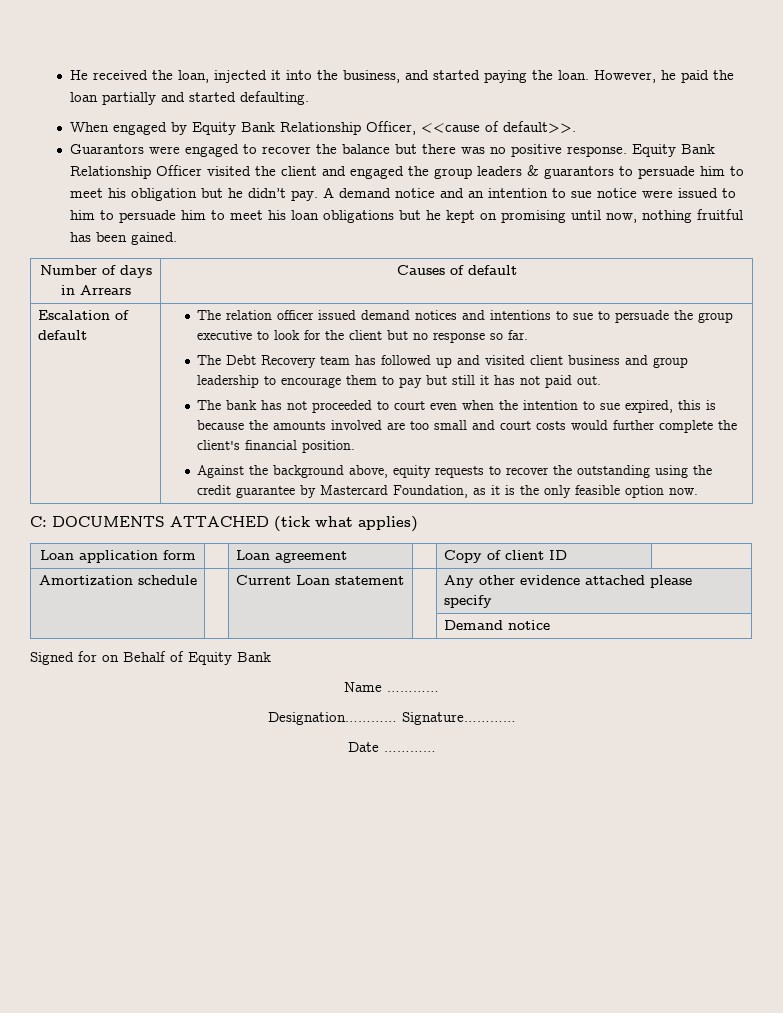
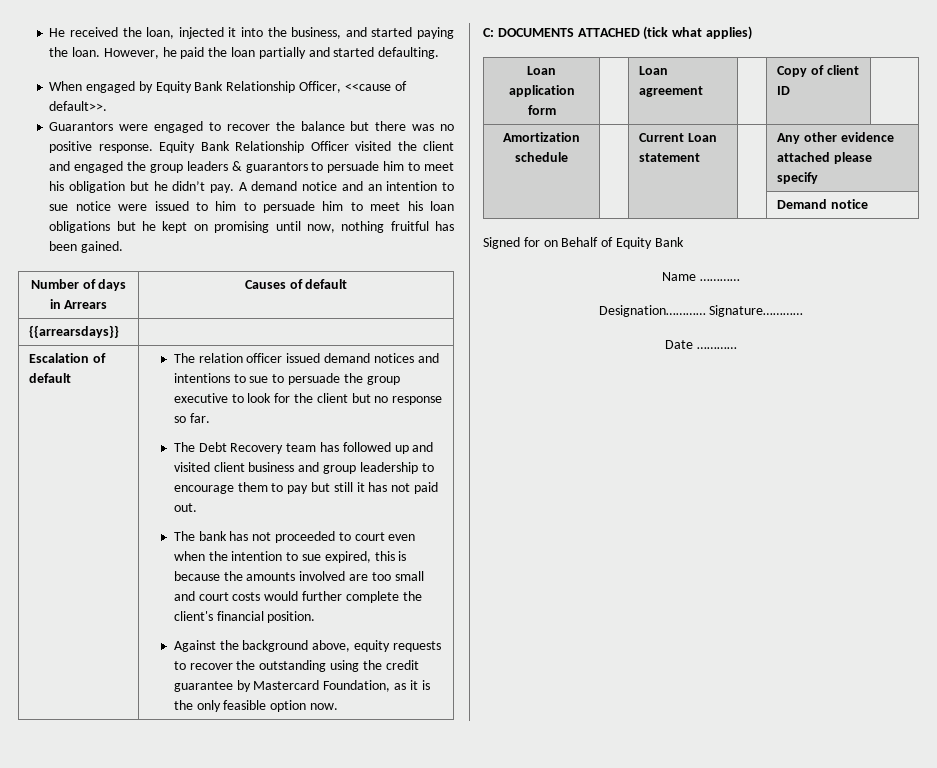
+ {{arrearsdays}} |

